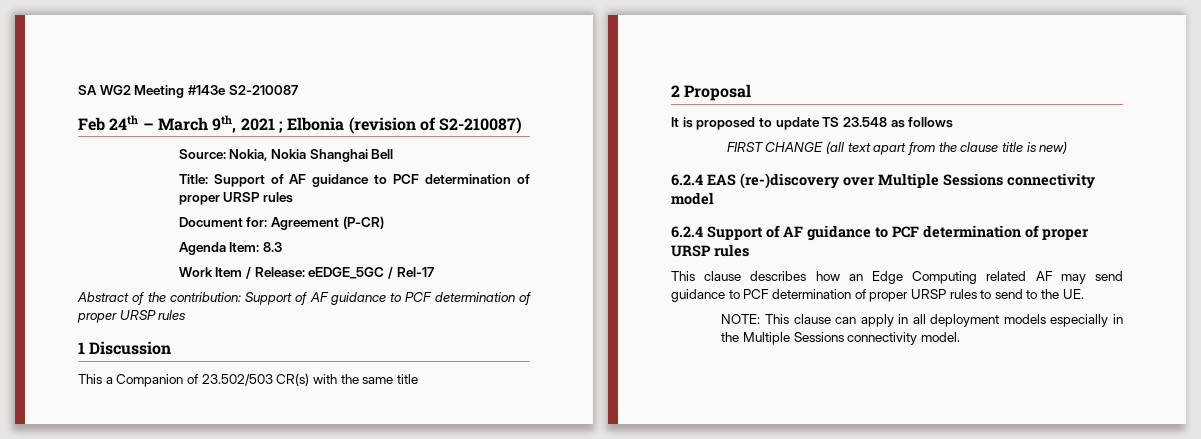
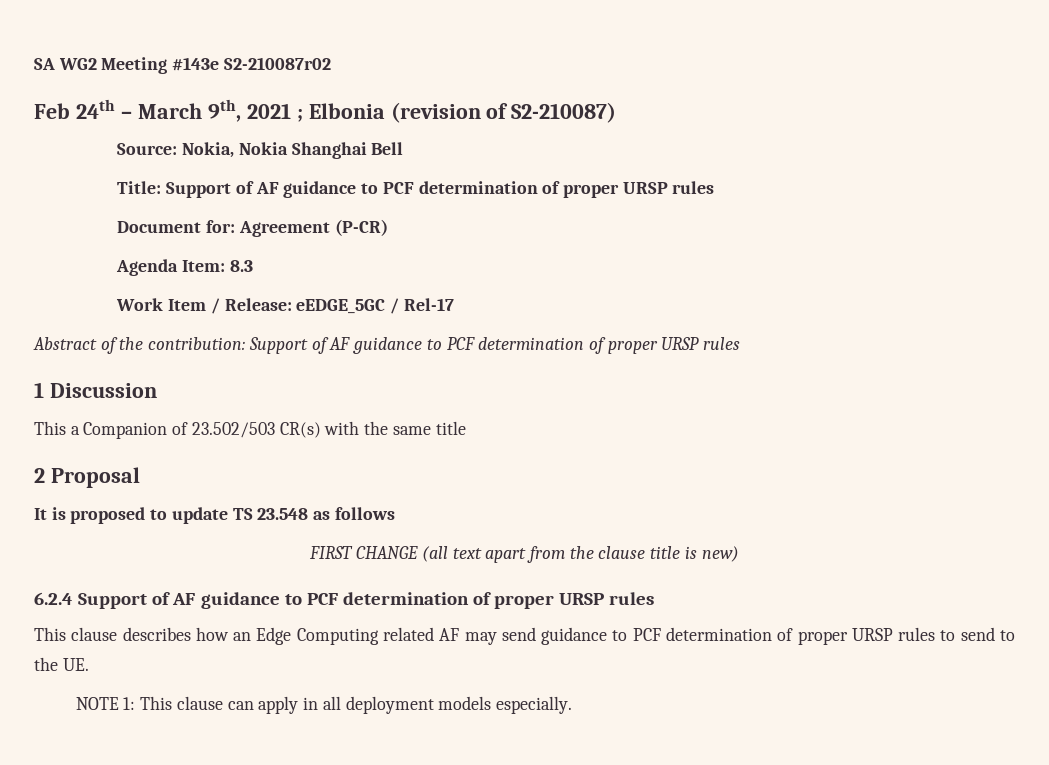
- SA WG2 Meeting #143e S2-210087
+ SA WG2 Meeting #143e S2-210087r02
- 6.2.4 EAS (re-)discovery over Multiple Sessions connectivity model
- NOTE: This clause can apply in all deployment models especially in the Multiple Sessions connectivity model.
+ NOTE 1: This clause can apply in all deployment models especially.

